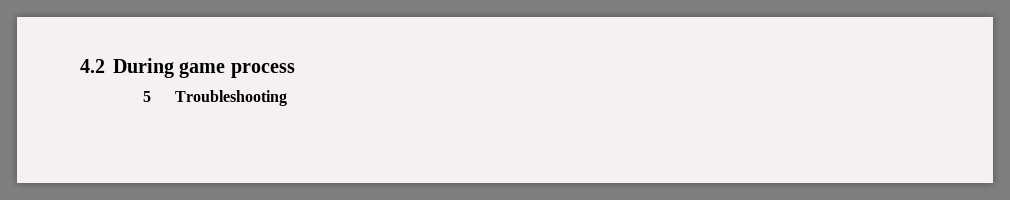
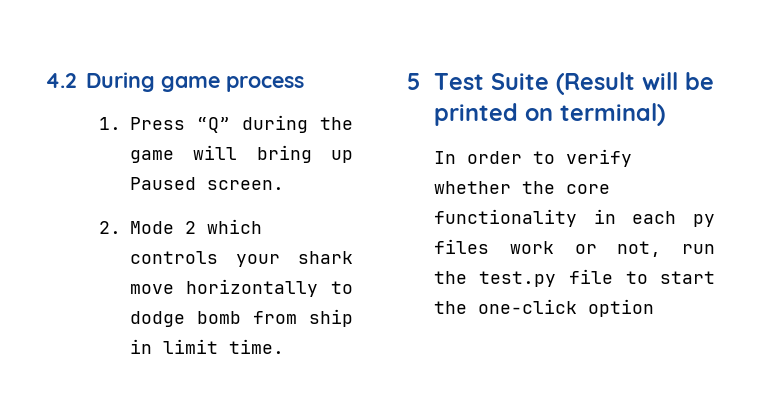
- 5 Troubleshooting
+ 1. Press “Q” during the game will bring up Paused screen.
+ 2. Mode 2 which controls your shark move horizontally to dodge bomb from ship in limit time.
+ 5 Test Suite (Result will be printed on terminal)
+ In order to verify whether the core functionality in each py files work or not, run the test.py file to start the one-click option

